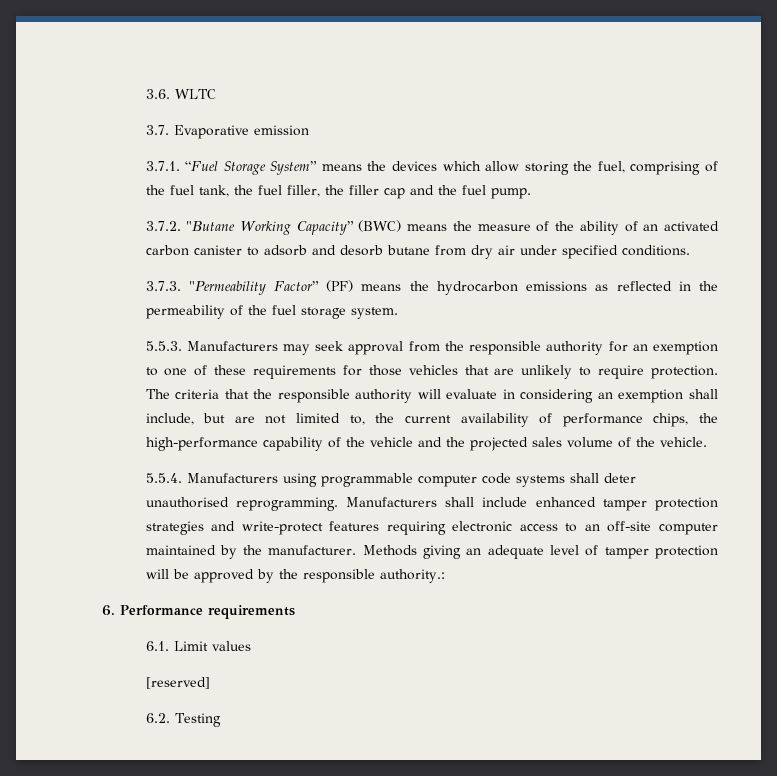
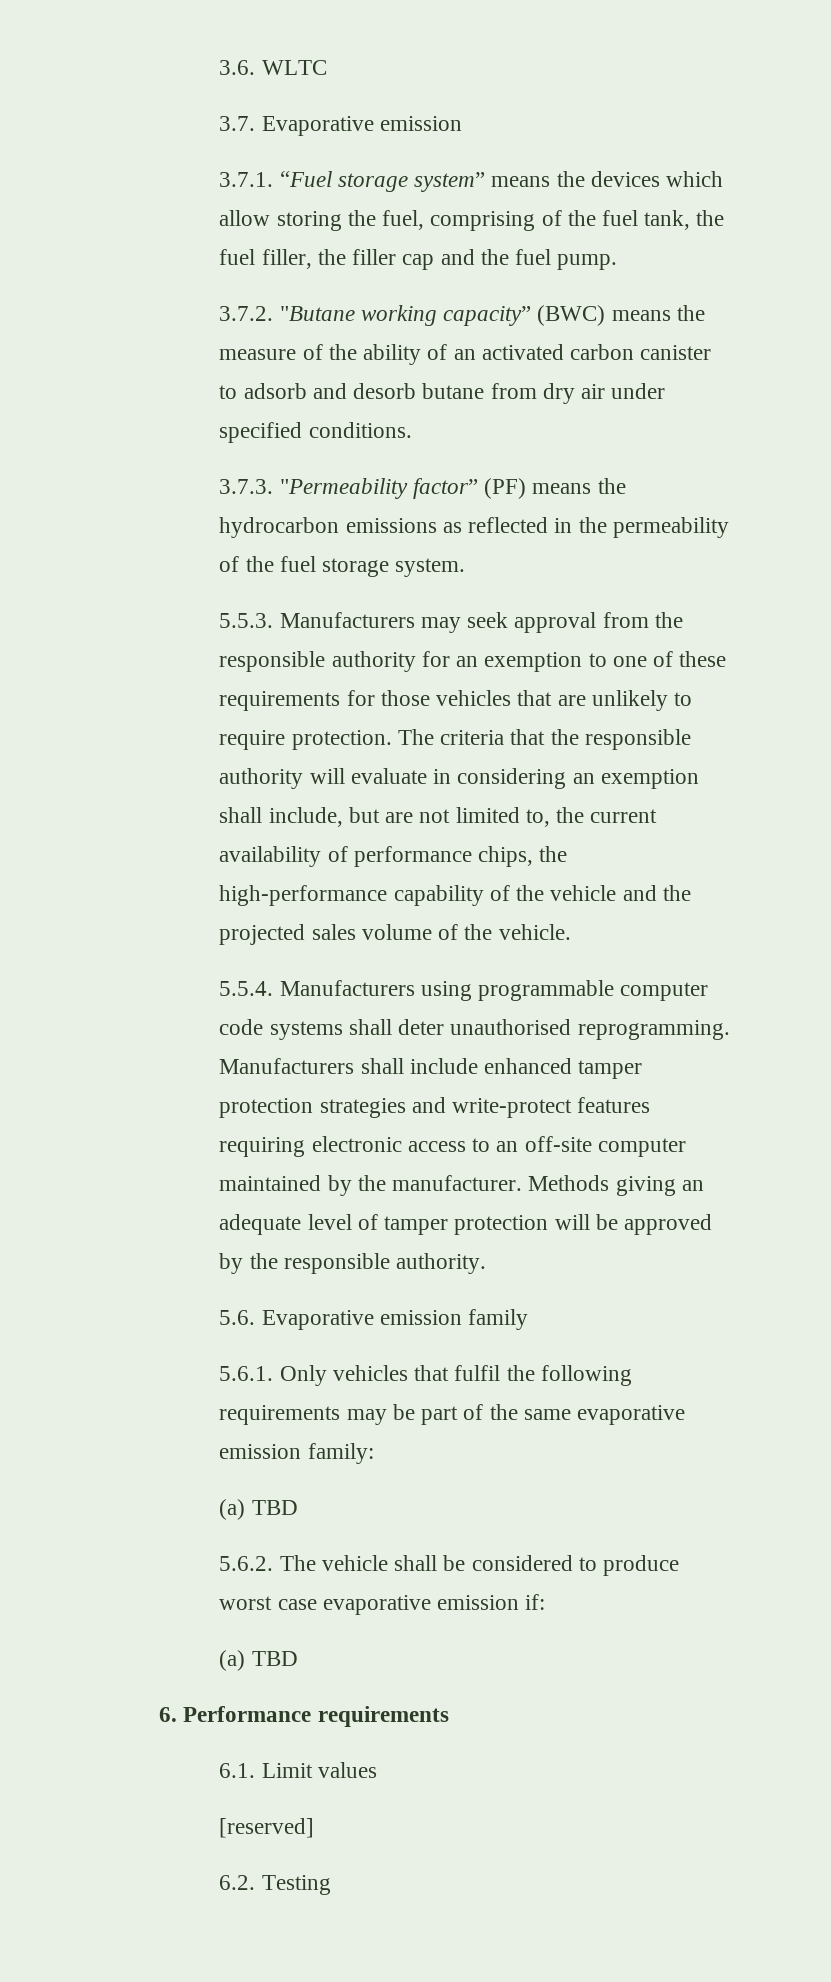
- 3.7.1. “Fuel Storage System” means the devices which allow storing the fuel, comprising of the fuel tank, the fuel filler, the filler cap and the fuel pump.
+ 3.7.1. “Fuel storage system” means the devices which allow storing the fuel, comprising of the fuel tank, the fuel filler, the filler cap and the fuel pump.
- 3.7.2. "Butane Working Capacity” (BWC) means the measure of the ability of an activated carbon canister to adsorb and desorb butane from dry air under specified conditions.
+ 3.7.2. "Butane working capacity” (BWC) means the measure of the ability of an activated carbon canister to adsorb and desorb butane from dry air under specified conditions.
- 3.7.3. "Permeability Factor” (PF) means the hydrocarbon emissions as reflected in the permeability of the fuel storage system.
+ 3.7.3. "Permeability factor” (PF) means the hydrocarbon emissions as reflected in the permeability of the fuel storage system.
- Methods giving an adequate level of tamper protection will be approved by the responsible authority.:
+ Methods giving an adequate level of tamper protection will be approved by the responsible authority.
+ 5.6. Evaporative emission family
+ 5.6.1. Only vehicles that fulfil the following requirements may be part of the same evaporative emission family:
+ (a) TBD
+ 5.6.2. The vehicle shall be considered to produce worst case evaporative emission if:
+ (a) TBD

